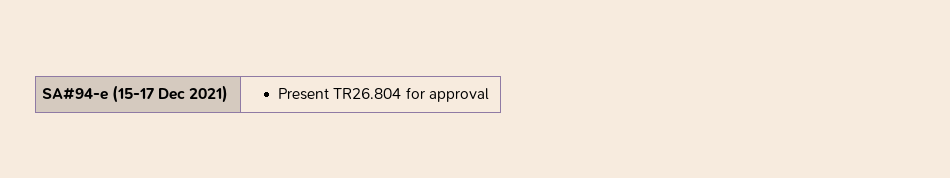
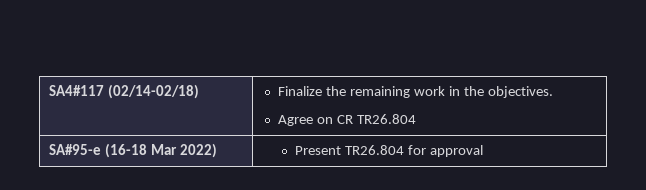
- SA#94-e (15-17 Dec 2021) | Present TR26.804 for approval
+ SA4#117 (02/14-02/18) | Finalize the remaining work in the objectives.
+ Agree on CR TR26.804
+ SA#95-e (16-18 Mar 2022) | Present TR26.804 for approval

